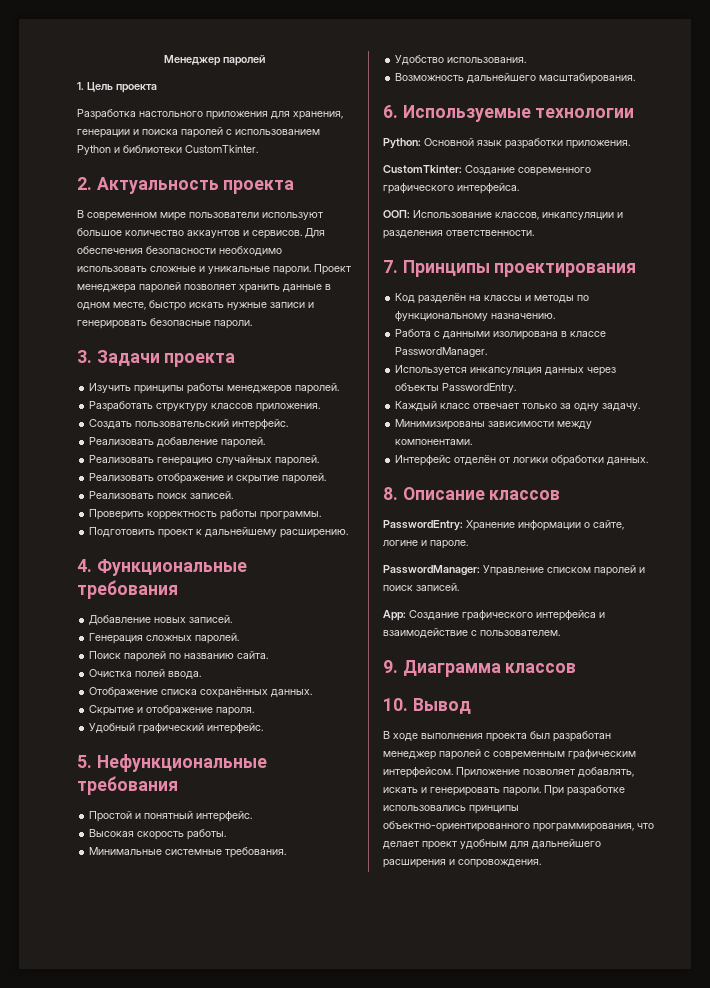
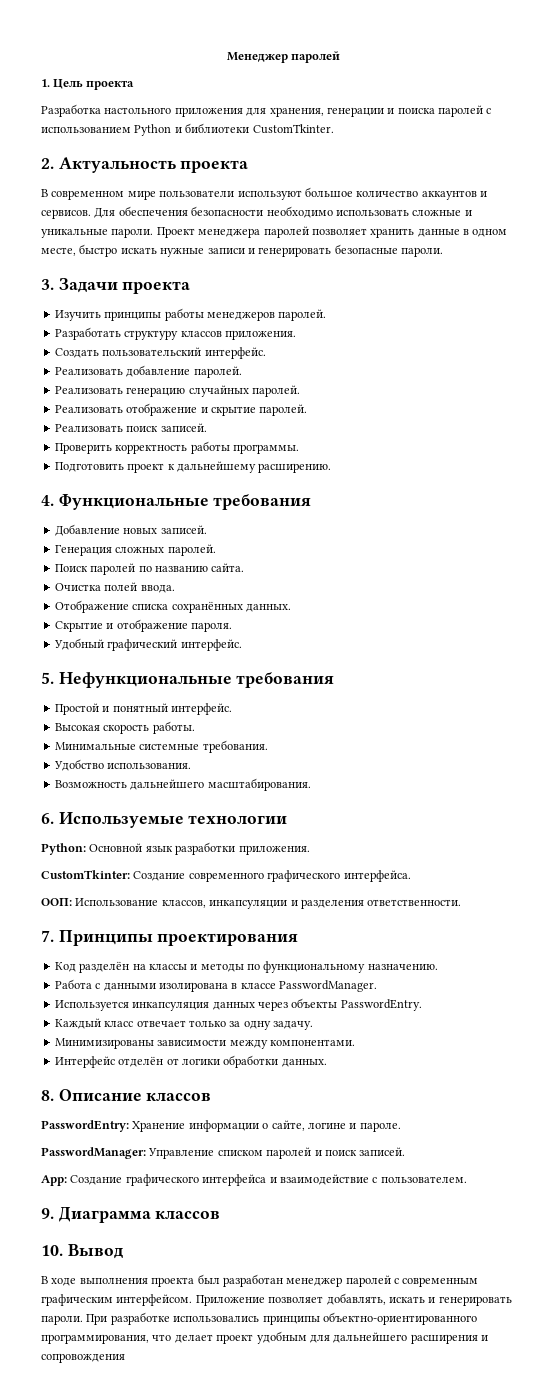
- При разработке использовались принципы объектно-ориентированного программирования, что делает проект удобным для дальнейшего расширения и сопровождения.
+ При разработке использовались принципы объектно-ориентированного программирования, что делает проект удобным для дальнейшего расширения и сопровождения

